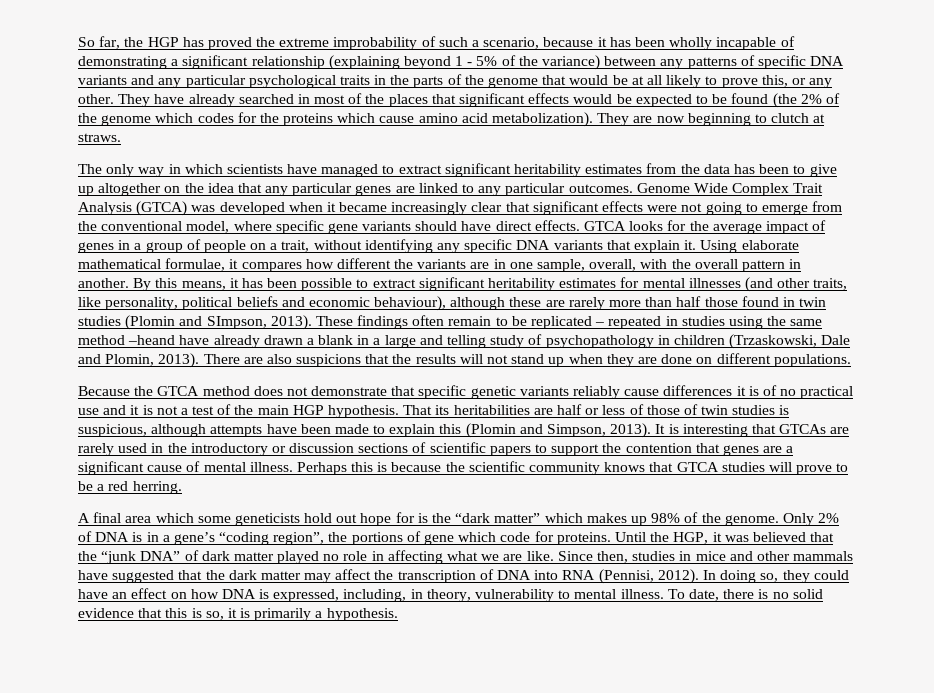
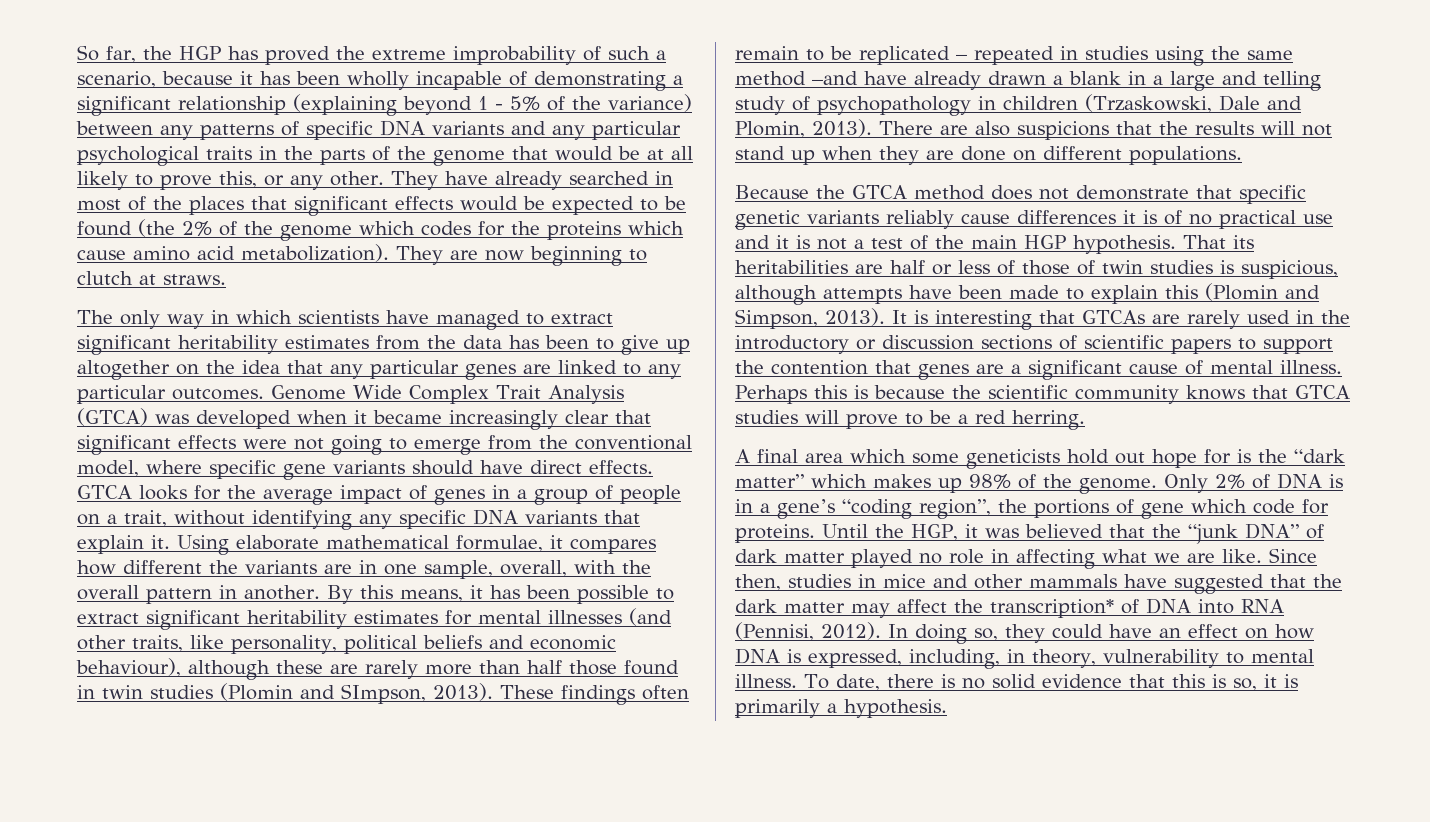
- These findings often remain to be replicated – repeated in studies using the same method –heand have already drawn a blank in a large and telling study of psychopathology in children (Trzaskowski, Dale and Plomin, 2013).
+ These findings often remain to be replicated – repeated in studies using the same method –and have already drawn a blank in a large and telling study of psychopathology in children (Trzaskowski, Dale and Plomin, 2013).
- Since then, studies in mice and other mammals have suggested that the dark matter may affect the transcription of DNA into RNA (Pennisi, 2012).
+ Since then, studies in mice and other mammals have suggested that the dark matter may affect the transcription* of DNA into RNA (Pennisi, 2012).

